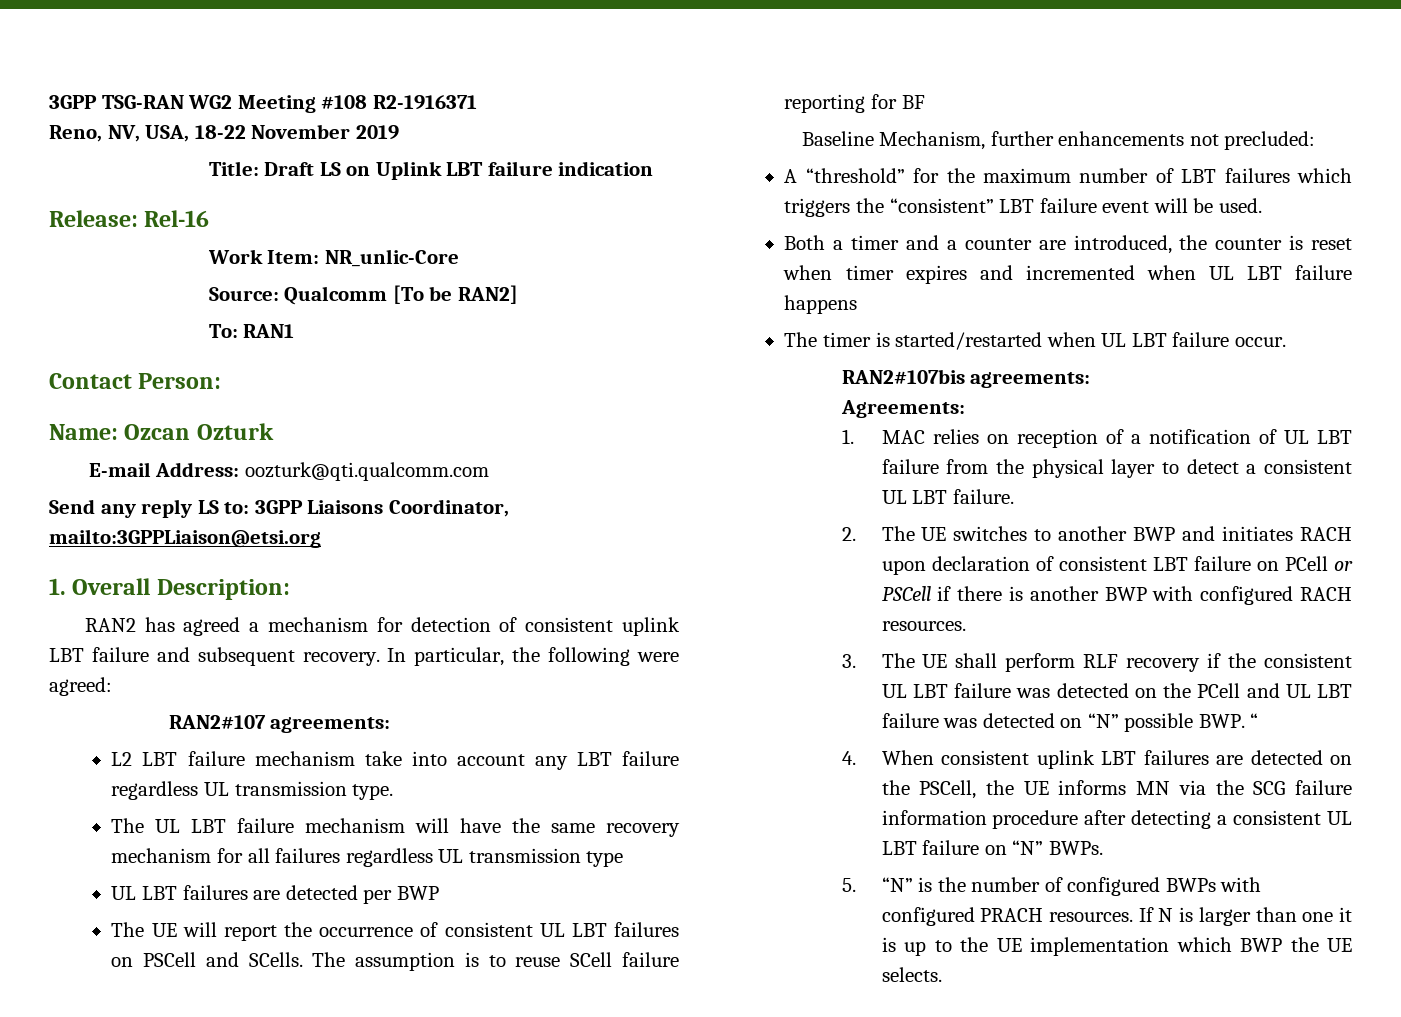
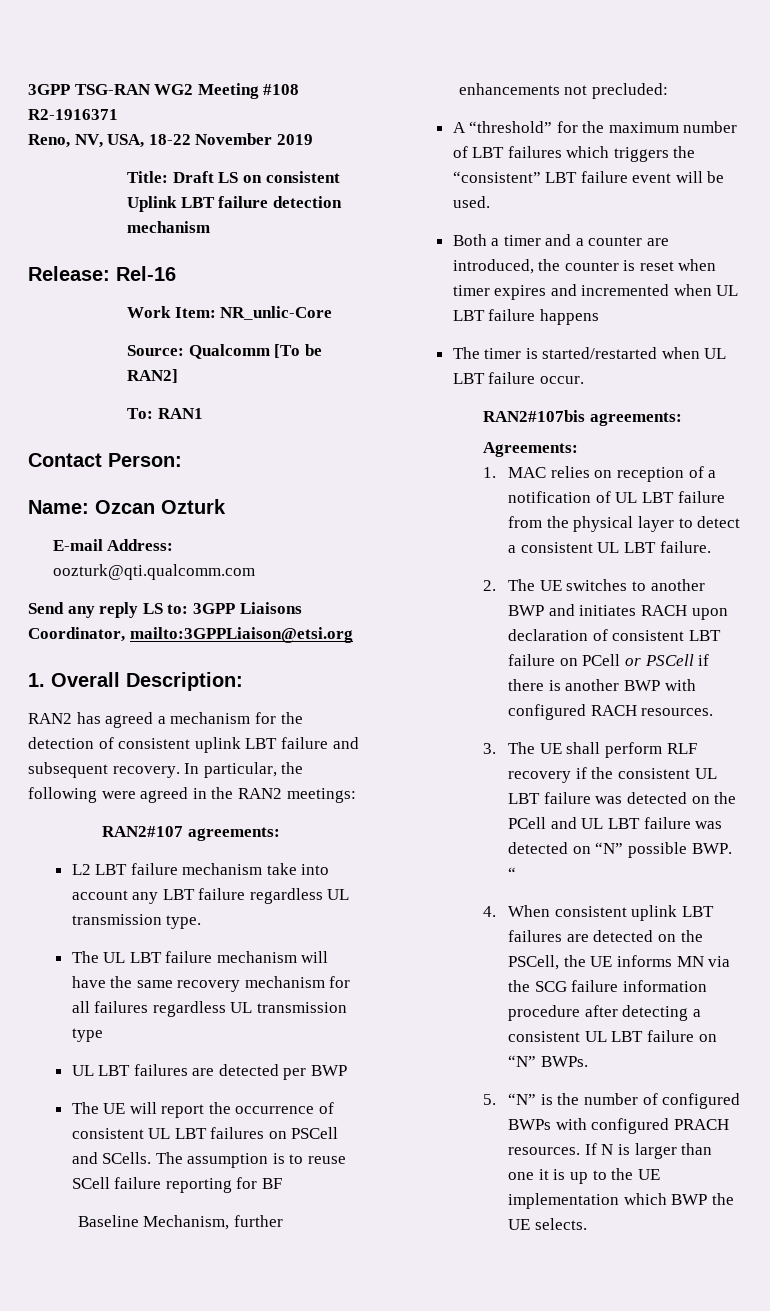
- Title: Draft LS on Uplink LBT failure indication
+ Title: Draft LS on consistent Uplink LBT failure detection mechanism
- RAN2 has agreed a mechanism for detection of consistent uplink LBT failure and subsequent recovery.
+ RAN2 has agreed a mechanism for the detection of consistent uplink LBT failure and subsequent recovery.
- In particular, the following were agreed:
+ In particular, the following were agreed in the RAN2 meetings:

